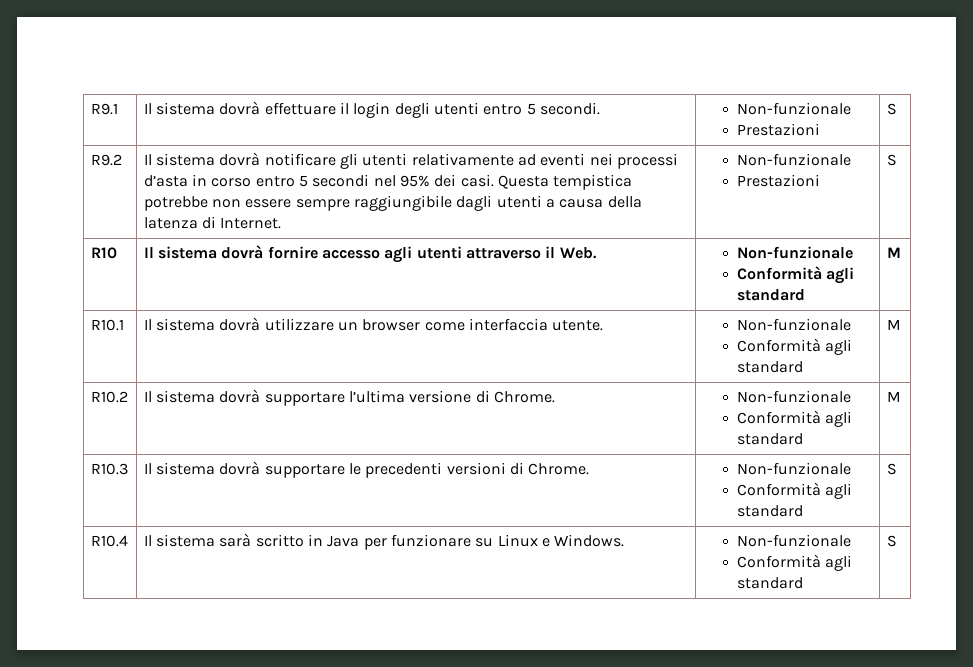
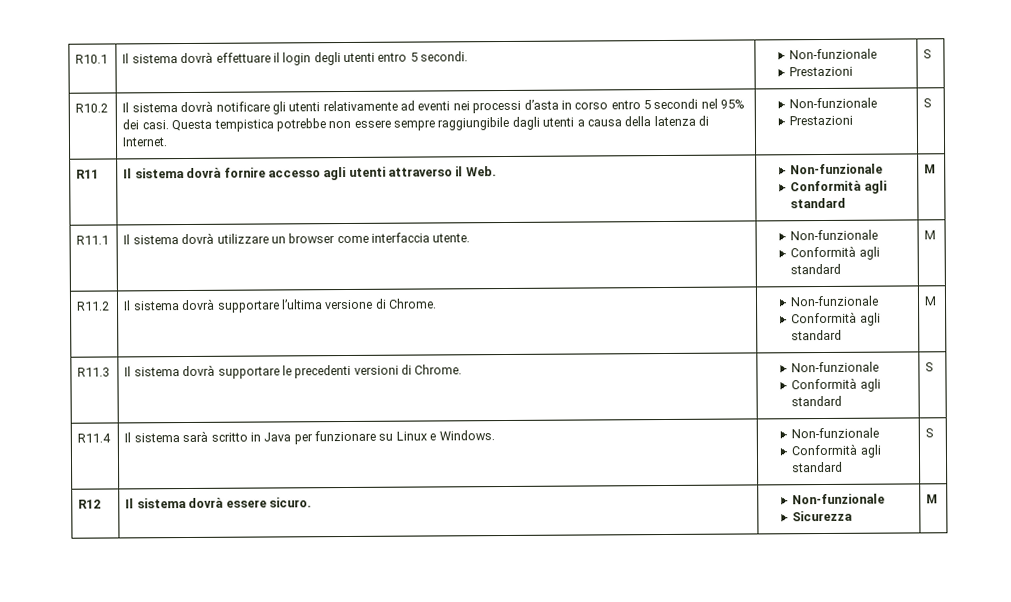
- R9.1 | Il sistema dovrà effettuare il login degli utenti entro 5 secondi. | Non-funzionale
+ R10.1 | Il sistema dovrà effettuare il login degli utenti entro 5 secondi. | Non-funzionale
- R9.2 | Il sistema dovrà notificare gli utenti relativamente ad eventi nei processi d’asta in corso entro 5 secondi nel 95% dei casi. Questa tempistica potrebbe non essere sempre raggiungibile dagli utenti a causa della latenza di Internet. | Non-funzionale
+ R10.2 | Il sistema dovrà notificare gli utenti relativamente ad eventi nei processi d’asta in corso entro 5 secondi nel 95% dei casi. Questa tempistica potrebbe non essere sempre raggiungibile dagli utenti a causa della latenza di Internet. | Non-funzionale
- R10 | Il sistema dovrà fornire accesso agli utenti attraverso il Web. | Non-funzionale
+ R11 | Il sistema dovrà fornire accesso agli utenti attraverso il Web. | Non-funzionale
- R10.1 | Il sistema dovrà utilizzare un browser come interfaccia utente. | Non-funzionale
+ R11.1 | Il sistema dovrà utilizzare un browser come interfaccia utente. | Non-funzionale
- R10.2 | Il sistema dovrà supportare l’ultima versione di Chrome. | Non-funzionale
+ R11.2 | Il sistema dovrà supportare l’ultima versione di Chrome. | Non-funzionale
- R10.3 | Il sistema dovrà supportare le precedenti versioni di Chrome. | Non-funzionale
+ R11.3 | Il sistema dovrà supportare le precedenti versioni di Chrome. | Non-funzionale
- R10.4 | Il sistema sarà scritto in Java per funzionare su Linux e Windows. | Non-funzionale
+ R11.4 | Il sistema sarà scritto in Java per funzionare su Linux e Windows. | Non-funzionale
+ R12 | Il sistema dovrà essere sicuro. | Non-funzionale
+ Sicurezza | M

